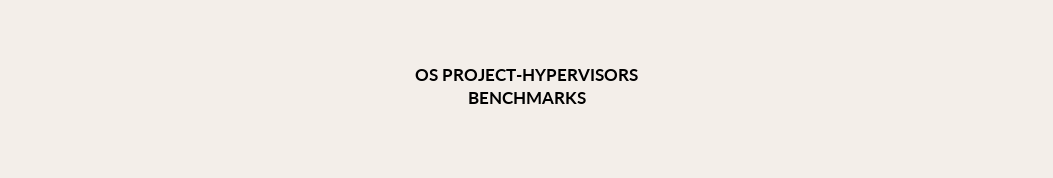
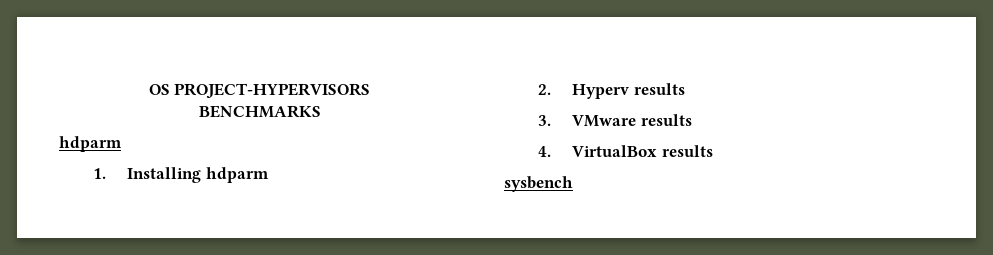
  BENCHMARKS
+ hdparm
+ 1. Installing hdparm
+ 2. Hyperv results
+ 3. VMware results
+ 4. VirtualBox results
+ sysbench

